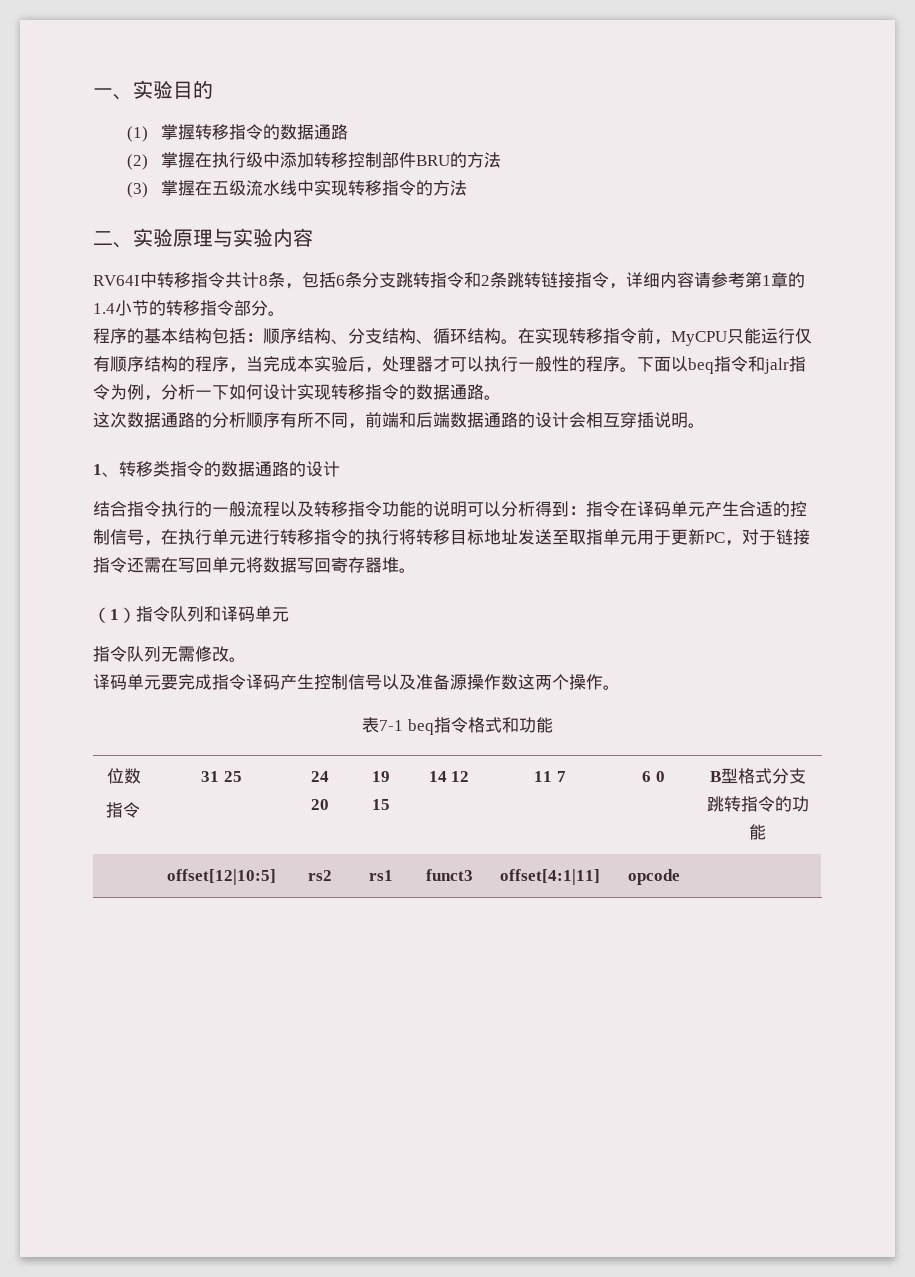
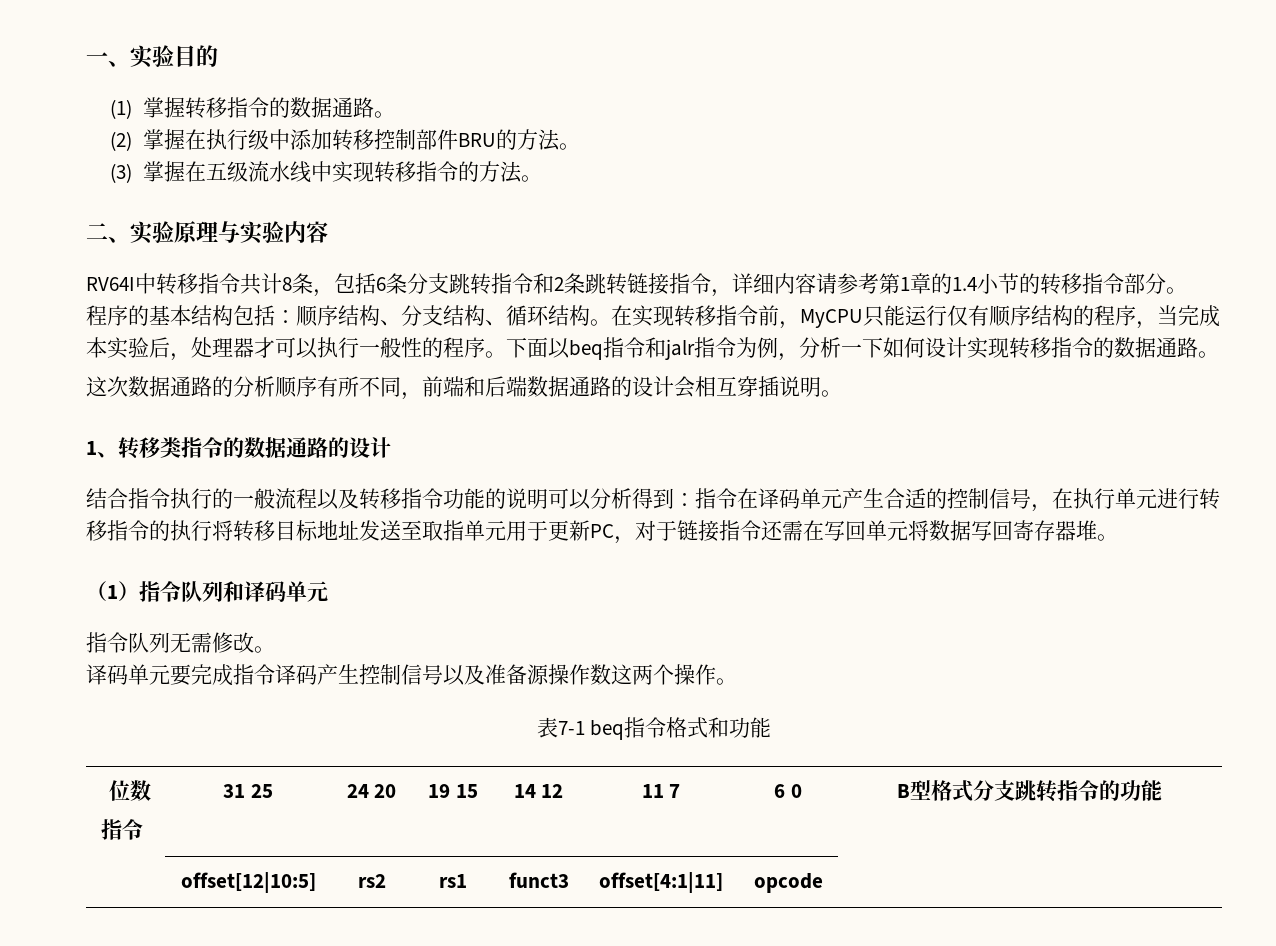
- (1)掌握转移指令的数据通路
+ (1)掌握转移指令的数据通路。
- (2)掌握在执行级中添加转移控制部件BRU的方法
+ (2)掌握在执行级中添加转移控制部件BRU的方法。
- (3)掌握在五级流水线中实现转移指令的方法
+ (3)掌握在五级流水线中实现转移指令的方法。

